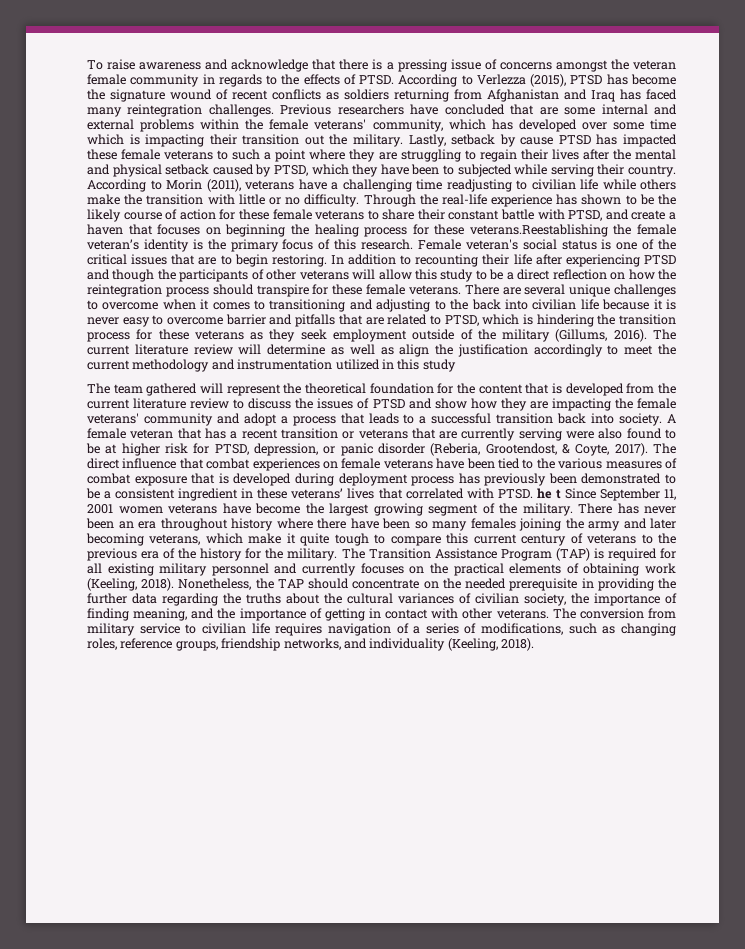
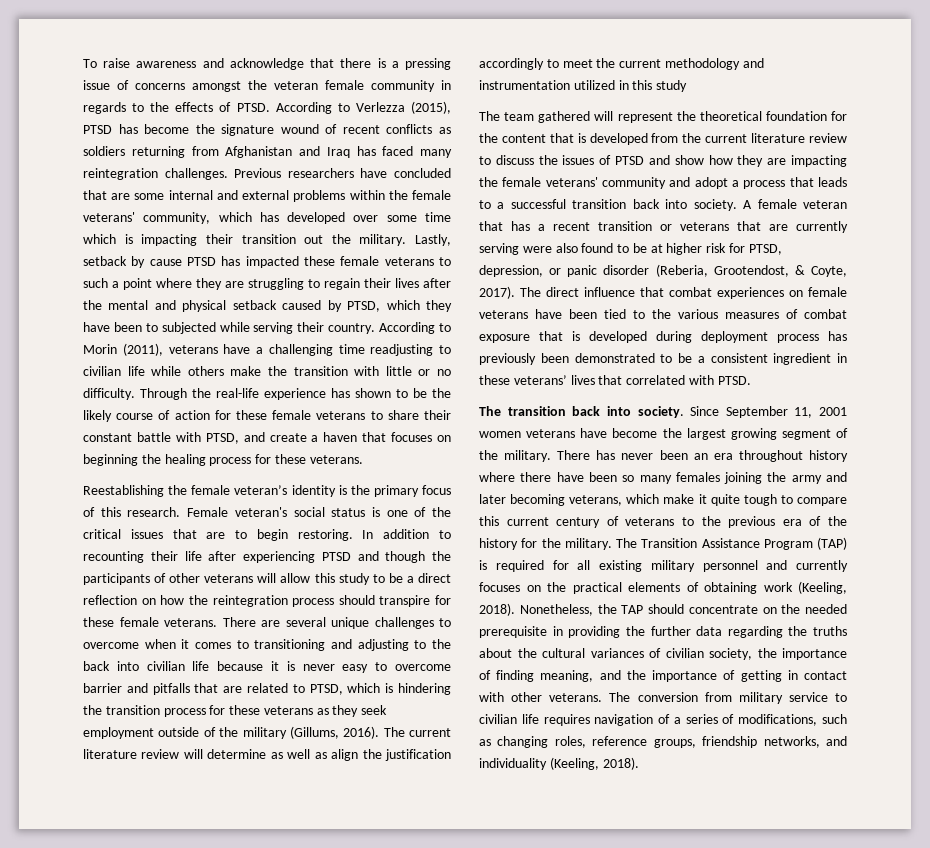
- Through the real-life experience has shown to be the likely course of action for these female veterans to share their constant battle with PTSD, and create a haven that focuses on beginning the healing process for these veterans.Reestablishing the female veteran’s identity is the primary focus of this research.
+ Through the real-life experience has shown to be the likely course of action for these female veterans to share their constant battle with PTSD, and create a haven that focuses on beginning the healing process for these veterans.
+ Reestablishing the female veteran’s identity is the primary focus of this research.
- The direct influence that combat experiences on female veterans have been tied to the various measures of combat exposure that is developed during deployment process has previously been demonstrated to be a consistent ingredient in these veterans’ lives that correlated with PTSD. he t Since September 11, 2001 women veterans have become the largest growing segment of the military.
+ The direct influence that combat experiences on female veterans have been tied to the various measures of combat exposure that is developed during deployment process has previously been demonstrated to be a consistent ingredient in these veterans’ lives that correlated with PTSD.
+ The transition back into society. Since September 11, 2001 women veterans have become the largest growing segment of the military.

